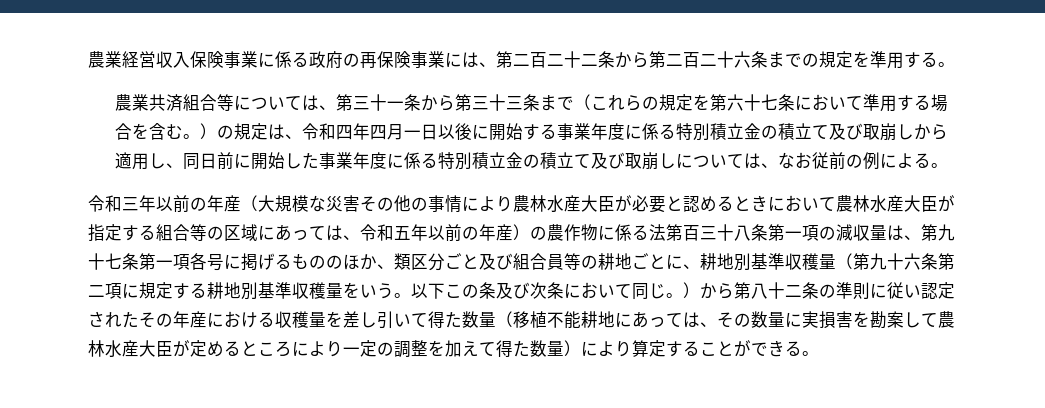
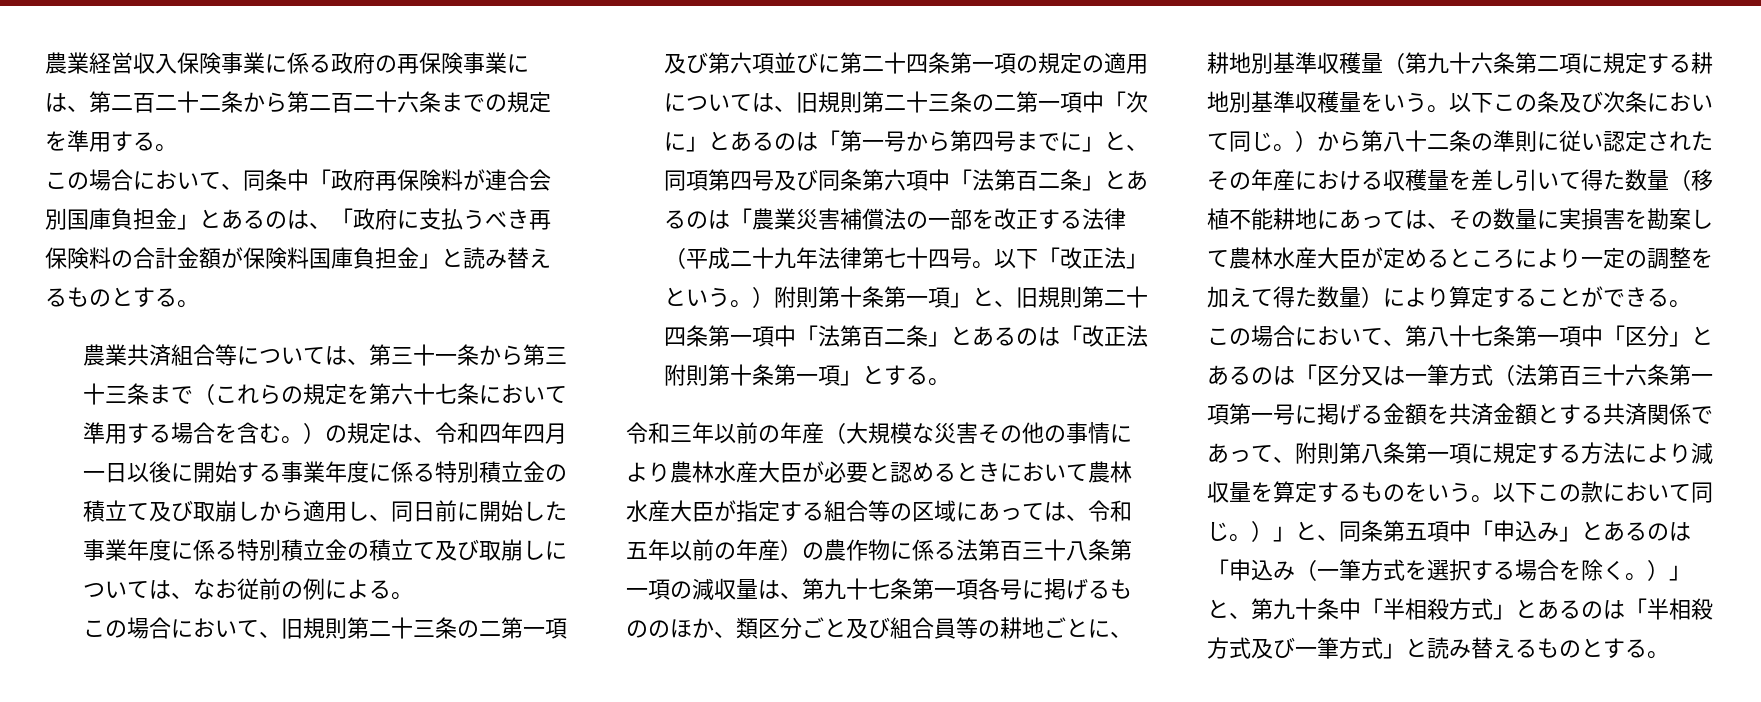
+ この場合において、同条中「政府再保険料が連合会別国庫負担金」とあるのは、「政府に支払うべき再保険料の合計金額が保険料国庫負担金」と読み替えるものとする。
+ この場合において、旧規則第二十三条の二第一項及び第六項並びに第二十四条第一項の規定の適用については、旧規則第二十三条の二第一項中「次に」とあるのは「第一号から第四号までに」と、同項第四号及び同条第六項中「法第百二条」とあるのは「農業災害補償法の一部を改正する法律（平成二十九年法律第七十四号。以下「改正法」という。）附則第十条第一項」と、旧規則第二十四条第一項中「法第百二条」とあるのは「改正法附則第十条第一項」とする。
+ この場合において、第八十七条第一項中「区分」とあるのは「区分又は一筆方式（法第百三十六条第一項第一号に掲げる金額を共済金額とする共済関係であって、附則第八条第一項に規定する方法により減収量を算定するものをいう。以下この款において同じ。）」と、同条第五項中「申込み」とあるのは「申込み（一筆方式を選択する場合を除く。）」と、第九十条中「半相殺方式」とあるのは「半相殺方式及び一筆方式」と読み替えるものとする。

